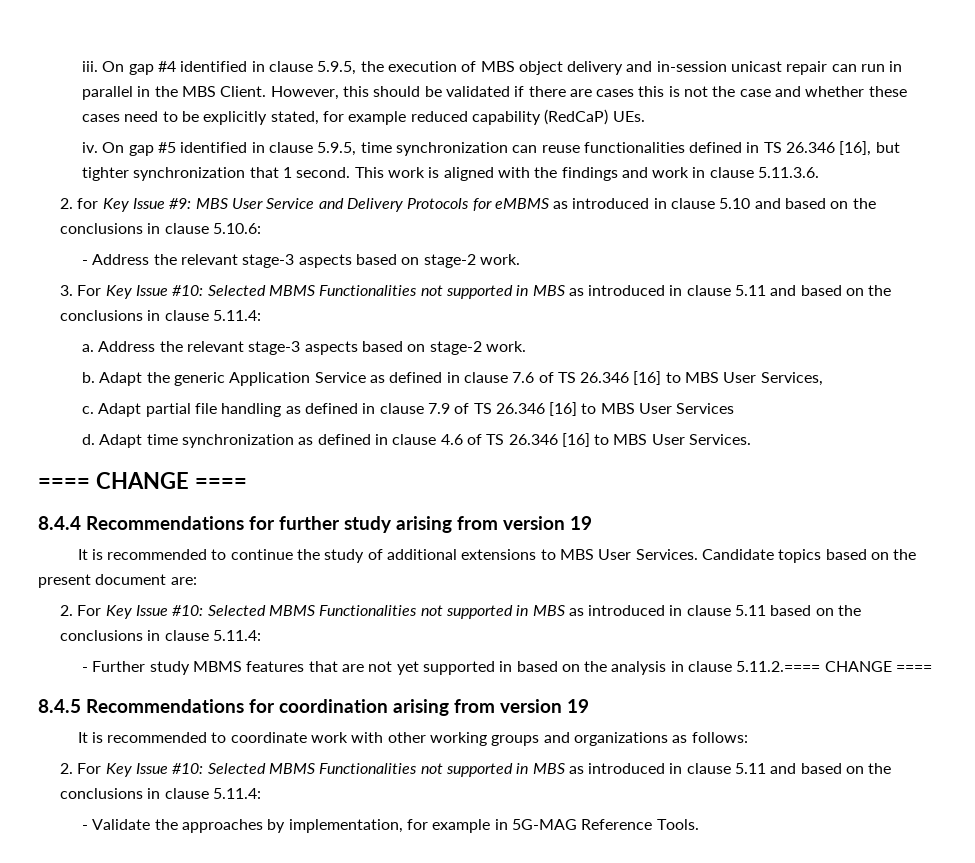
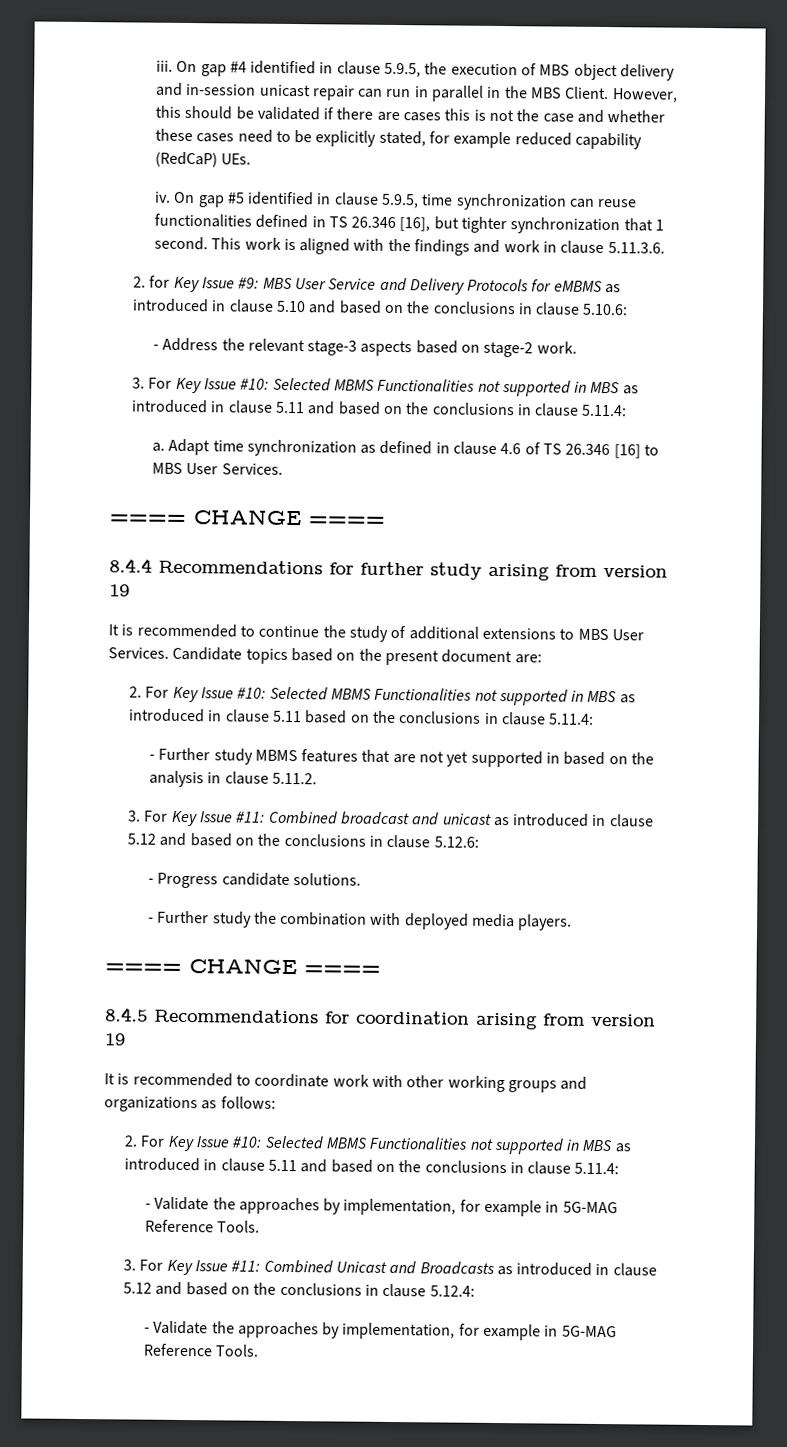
- a. Address the relevant stage-3 aspects based on stage-2 work.
- b. Adapt the generic Application Service as defined in clause 7.6 of TS 26.346 [16] to MBS User Services,
- c. Adapt partial file handling as defined in clause 7.9 of TS 26.346 [16] to MBS User Services
- d.
+ a.
- - Further study MBMS features that are not yet supported in based on the analysis in clause 5.11.2.==== CHANGE ====
+ - Further study MBMS features that are not yet supported in based on the analysis in clause 5.11.2.
+ 3. For Key Issue #11: Combined broadcast and unicast as introduced in clause 5.12 and based on the conclusions in clause 5.12.6:
+ - Progress candidate solutions.
+ - Further study the combination with deployed media players.
+ ==== CHANGE ====
+ 3. For Key Issue #11: Combined Unicast and Broadcasts as introduced in clause 5.12 and based on the conclusions in clause 5.12.4:
+ - Validate the approaches by implementation, for example in 5G-MAG Reference Tools.

